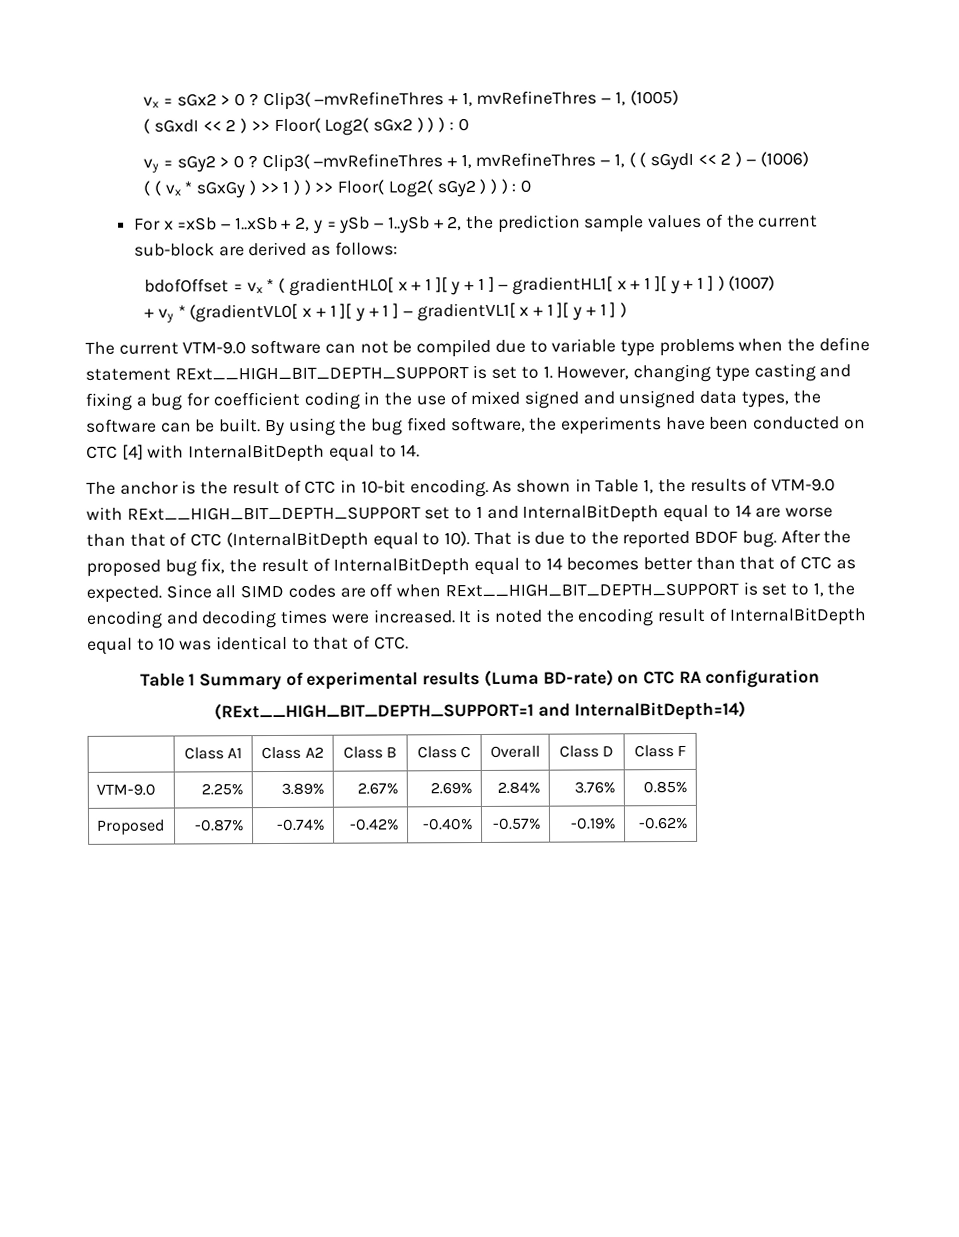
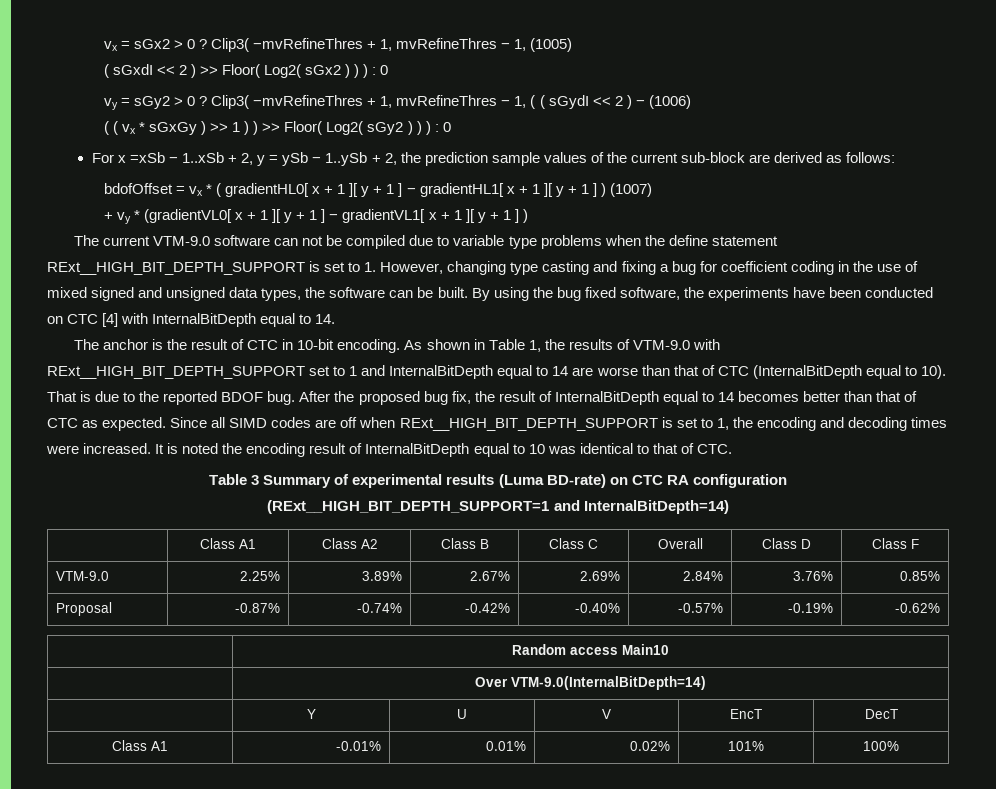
- Table 1 Summary of experimental results (Luma BD-rate) on CTC RA configuration
+ Table 3 Summary of experimental results (Luma BD-rate) on CTC RA configuration
- Proposed | -0.87% | -0.74% | -0.42% | -0.40% | -0.57% | -0.19% | -0.62%
+ Proposal | -0.87% | -0.74% | -0.42% | -0.40% | -0.57% | -0.19% | -0.62%
+ | Random access Main10
+ | Over VTM-9.0(InternalBitDepth=14)
+ | Y | U | V | EncT | DecT
+ Class A1 | -0.01% | 0.01% | 0.02% | 101% | 100%

